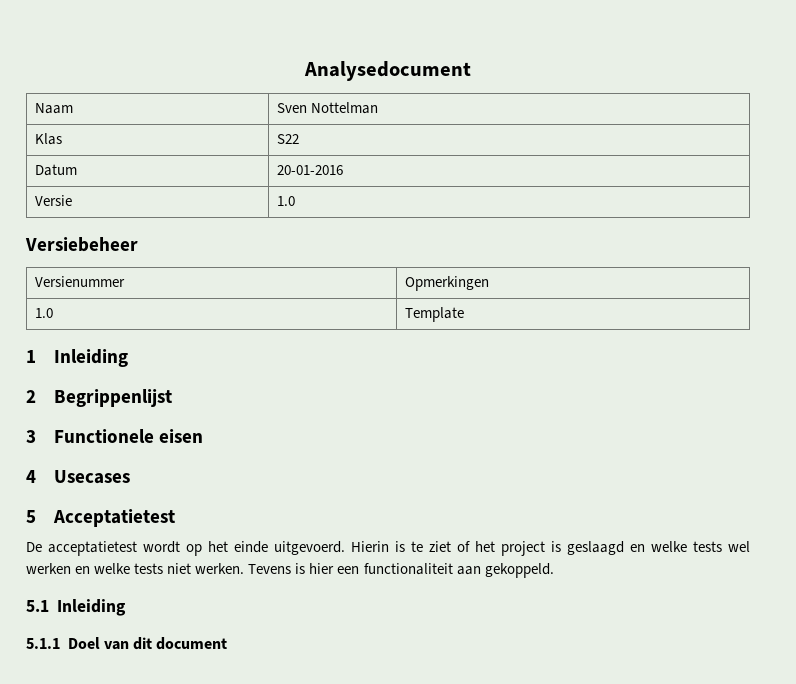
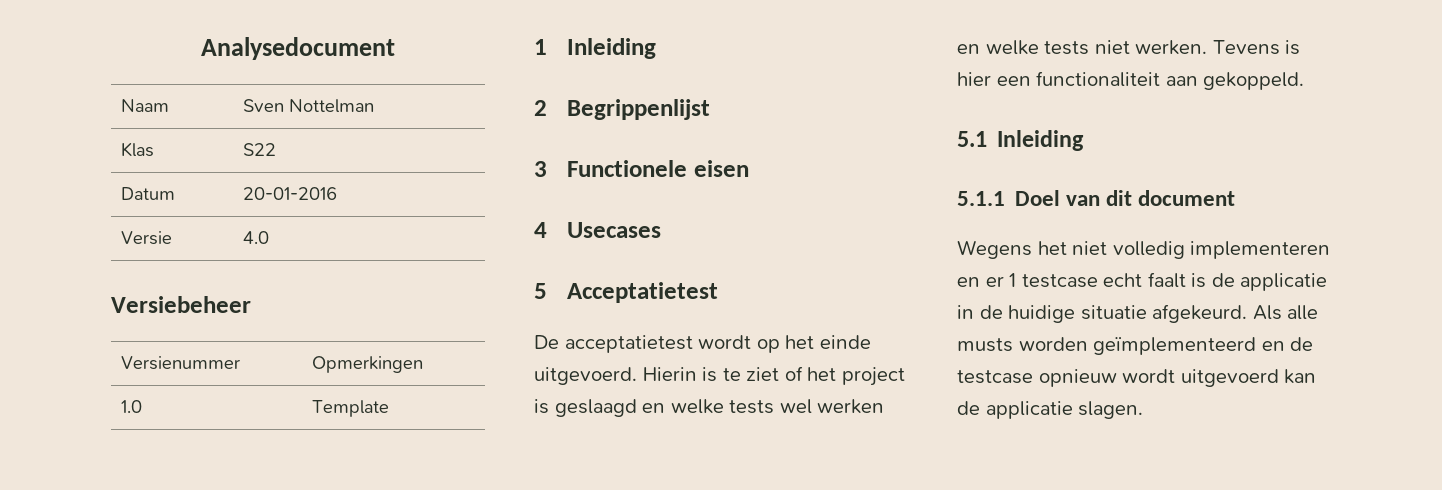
- Versie | 1.0
+ Versie | 4.0
+ Wegens het niet volledig implementeren en er 1 testcase echt faalt is de applicatie in de huidige situatie afgekeurd. Als alle musts worden geïmplementeerd en de testcase opnieuw wordt uitgevoerd kan de applicatie slagen.

